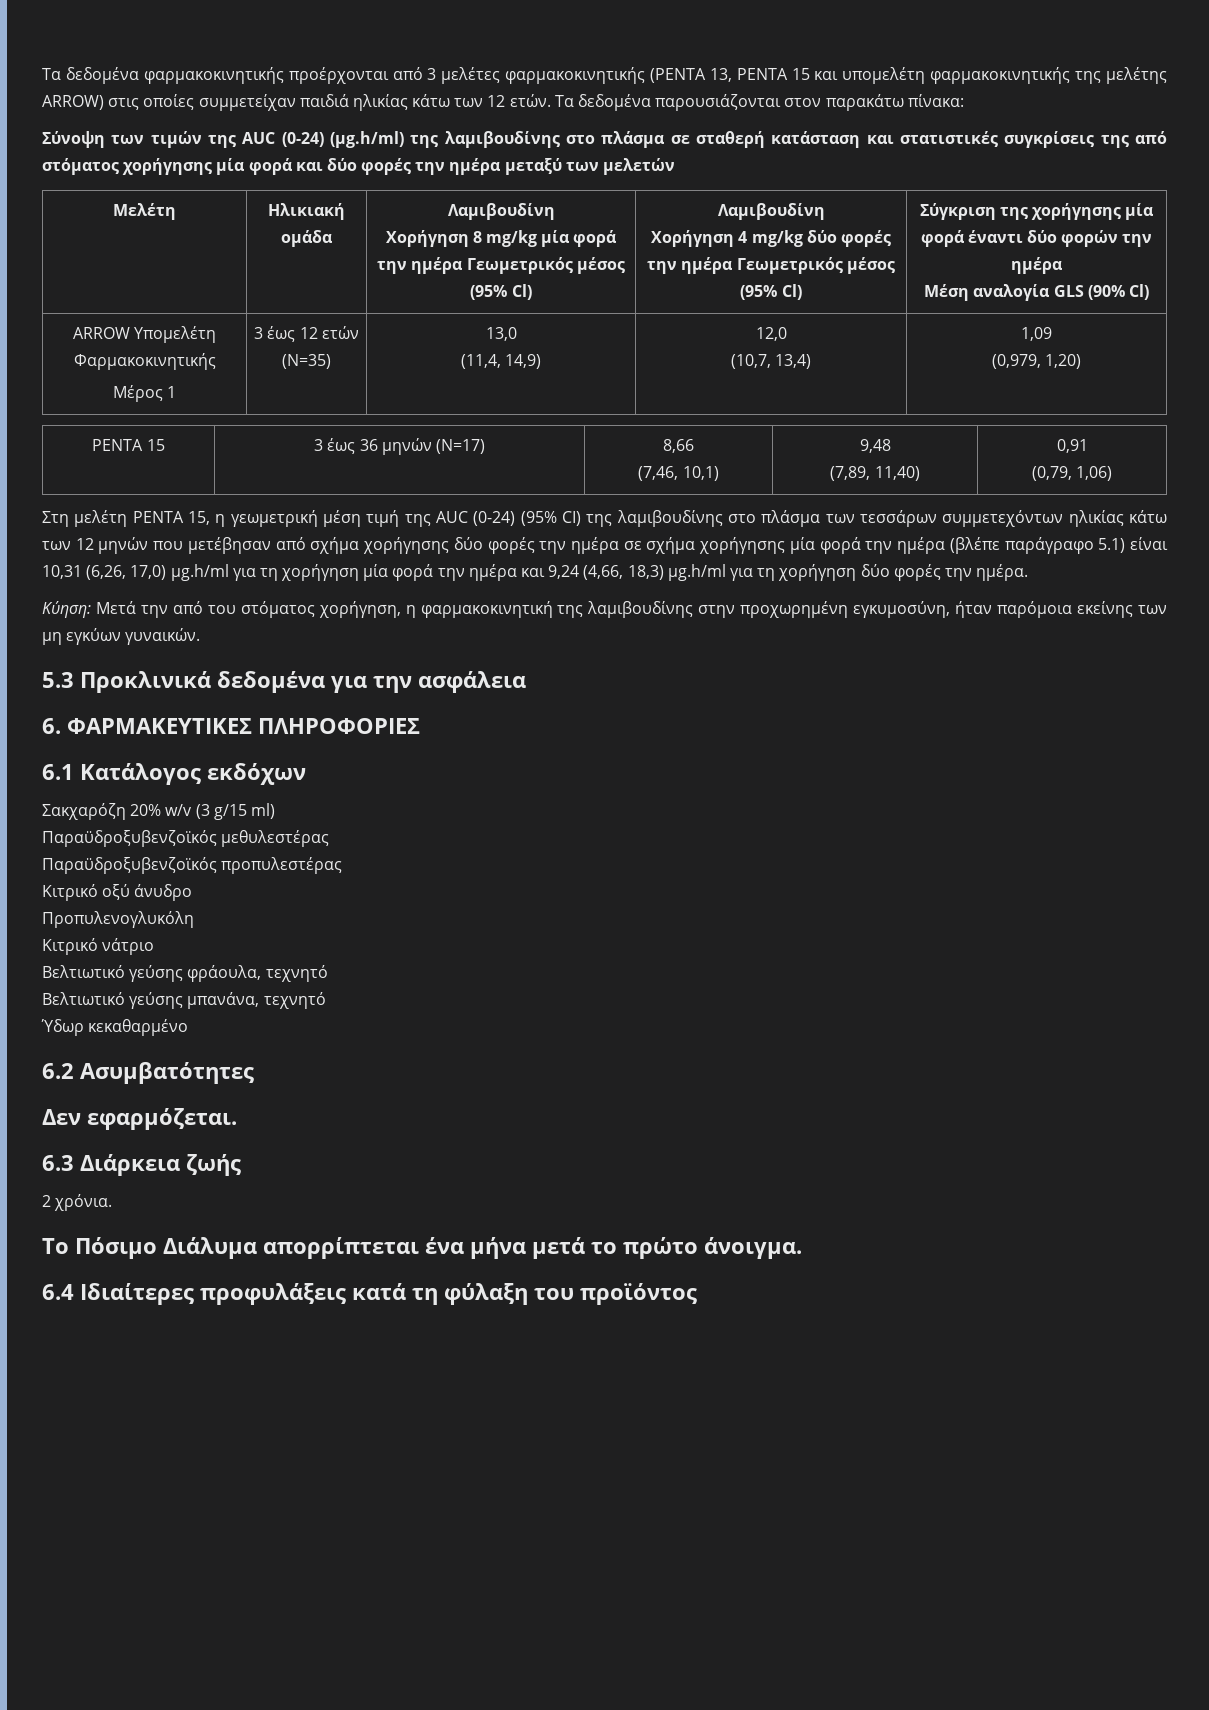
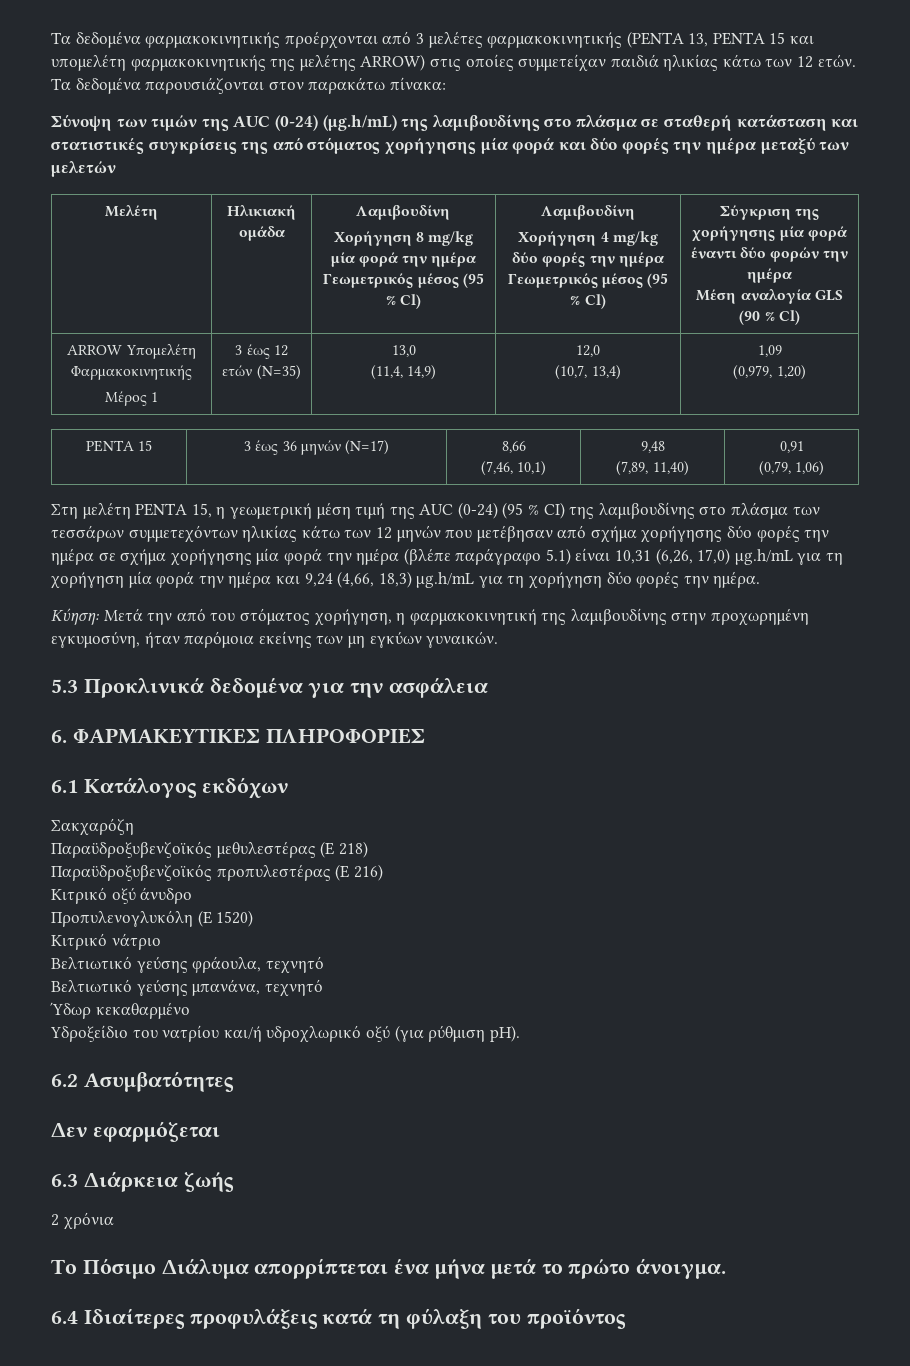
- Σύνοψη των τιμών της AUC (0-24) (µg.h/ml) της λαμιβουδίνης στο πλάσμα σε σταθερή κατάσταση και στατιστικές συγκρίσεις της από στόματος χορήγησης μία φορά και δύο φορές την ημέρα μεταξύ των μελετών
+ Σύνοψη των τιμών της AUC (0-24) (µg.h/mL) της λαμιβουδίνης στο πλάσμα σε σταθερή κατάσταση και στατιστικές συγκρίσεις της από στόματος χορήγησης μία φορά και δύο φορές την ημέρα μεταξύ των μελετών
- Χορήγηση 8 mg/kg μία φορά την ημέρα Γεωμετρικός μέσος (95% Cl)
+ Χορήγηση 8 mg/kg μία φορά την ημέρα Γεωμετρικός μέσος (95 % Cl)
- Χορήγηση 4 mg/kg δύο φορές την ημέρα Γεωμετρικός μέσος (95% Cl)
+ Χορήγηση 4 mg/kg δύο φορές την ημέρα Γεωμετρικός μέσος (95 % Cl)
- Μέση αναλογία GLS (90% Cl)
+ Μέση αναλογία GLS (90 % Cl)
- Στη μελέτη PENTA 15, η γεωμετρική μέση τιμή της AUC (0-24) (95% CI) της λαμιβουδίνης στο πλάσμα των τεσσάρων συμμετεχόντων ηλικίας κάτω των 12 μηνών που μετέβησαν από σχήμα χορήγησης δύο φορές την ημέρα σε σχήμα χορήγησης μία φορά την ημέρα (βλέπε παράγραφο 5.1) είναι 10,31 (6,26, 17,0) µg.h/ml για τη χορήγηση μία φορά την ημέρα και 9,24 (4,66, 18,3) µg.h/ml για τη χορήγηση δύο φορές την ημέρα.
+ Στη μελέτη PENTA 15, η γεωμετρική μέση τιμή της AUC (0-24) (95 % CI) της λαμιβουδίνης στο πλάσμα των τεσσάρων συμμετεχόντων ηλικίας κάτω των 12 μηνών που μετέβησαν από σχήμα χορήγησης δύο φορές την ημέρα σε σχήμα χορήγησης μία φορά την ημέρα (βλέπε παράγραφο 5.1) είναι 10,31 (6,26, 17,0) µg.h/mL για τη χορήγηση μία φορά την ημέρα και 9,24 (4,66, 18,3) µg.h/mL για τη χορήγηση δύο φορές την ημέρα.
- Σακχαρόζη 20% w/v (3 g/15 ml)
+ Σακχαρόζη
- Παραϋδροξυβενζοϊκός μεθυλεστέρας
+ Παραϋδροξυβενζοϊκός μεθυλεστέρας (E 218)
- Παραϋδροξυβενζοϊκός προπυλεστέρας
+ Παραϋδροξυβενζοϊκός προπυλεστέρας (E 216)
- Προπυλενογλυκόλη
+ Προπυλενογλυκόλη (E 1520)
+ Υδροξείδιο του νατρίου και/ή υδροχλωρικό οξύ (για ρύθμιση pH).
- Δεν εφαρμόζεται.
+ Δεν εφαρμόζεται
- 2 χρόνια.
+ 2 χρόνια

